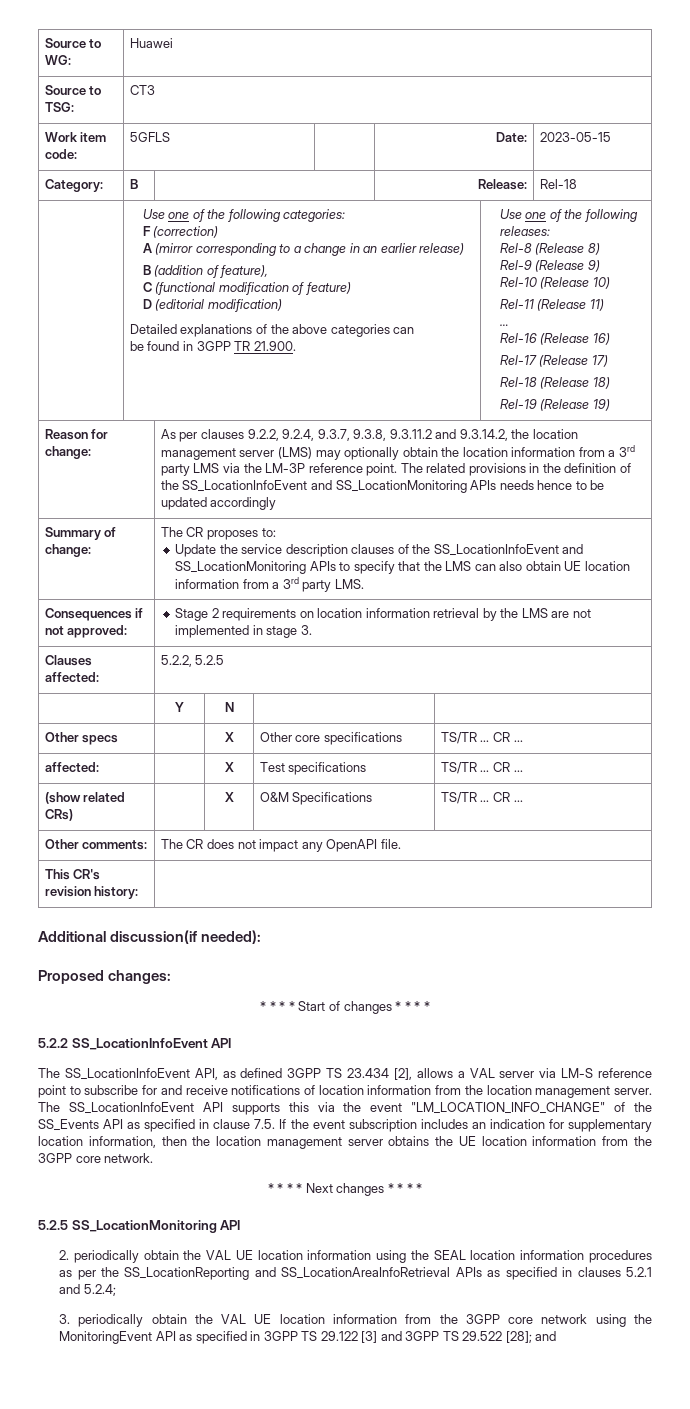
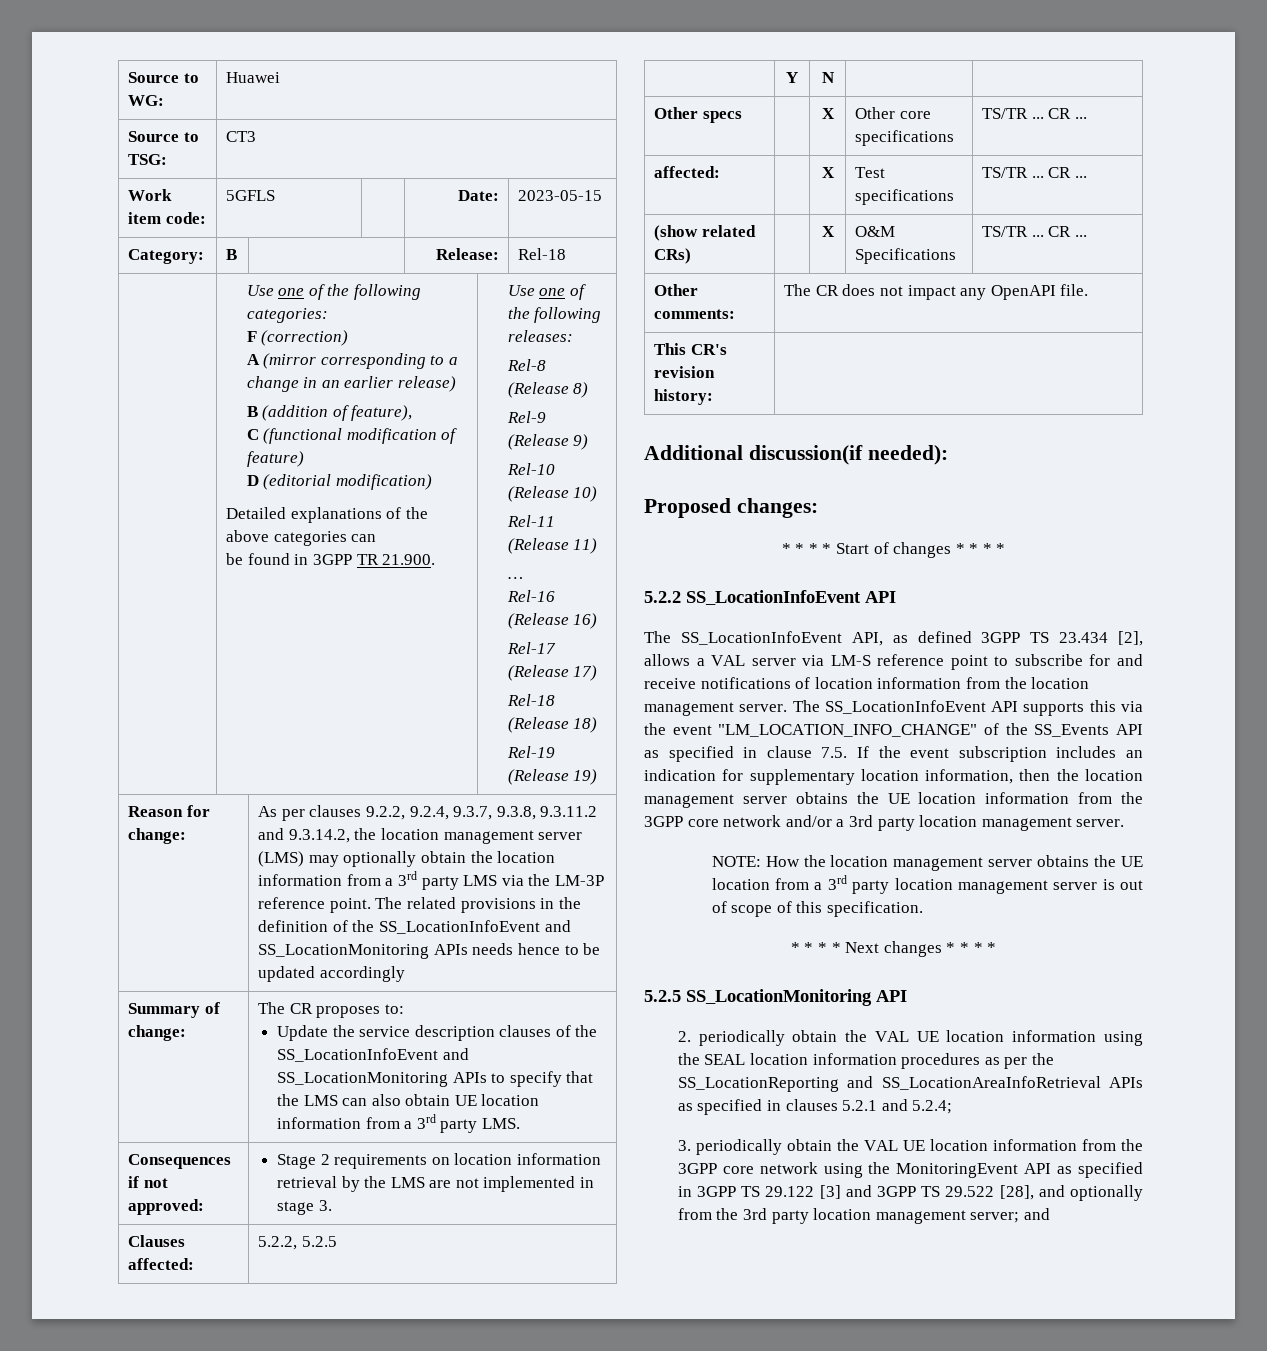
- The SS_LocationInfoEvent API supports this via the event "LM_LOCATION_INFO_CHANGE" of the SS_Events API as specified in clause 7.5. If the event subscription includes an indication for supplementary location information, then the location management server obtains the UE location information from the 3GPP core network.
+ The SS_LocationInfoEvent API supports this via the event "LM_LOCATION_INFO_CHANGE" of the SS_Events API as specified in clause 7.5. If the event subscription includes an indication for supplementary location information, then the location management server obtains the UE location information from the 3GPP core network and/or a 3rd party location management server.
+ NOTE: How the location management server obtains the UE location from a 3rd party location management server is out of scope of this specification.
- 3. periodically obtain the VAL UE location information from the 3GPP core network using the MonitoringEvent API as specified in 3GPP TS 29.122 [3] and 3GPP TS 29.522 [28]; and
+ 3. periodically obtain the VAL UE location information from the 3GPP core network using the MonitoringEvent API as specified in 3GPP TS 29.122 [3] and 3GPP TS 29.522 [28], and optionally from the 3rd party location management server; and

